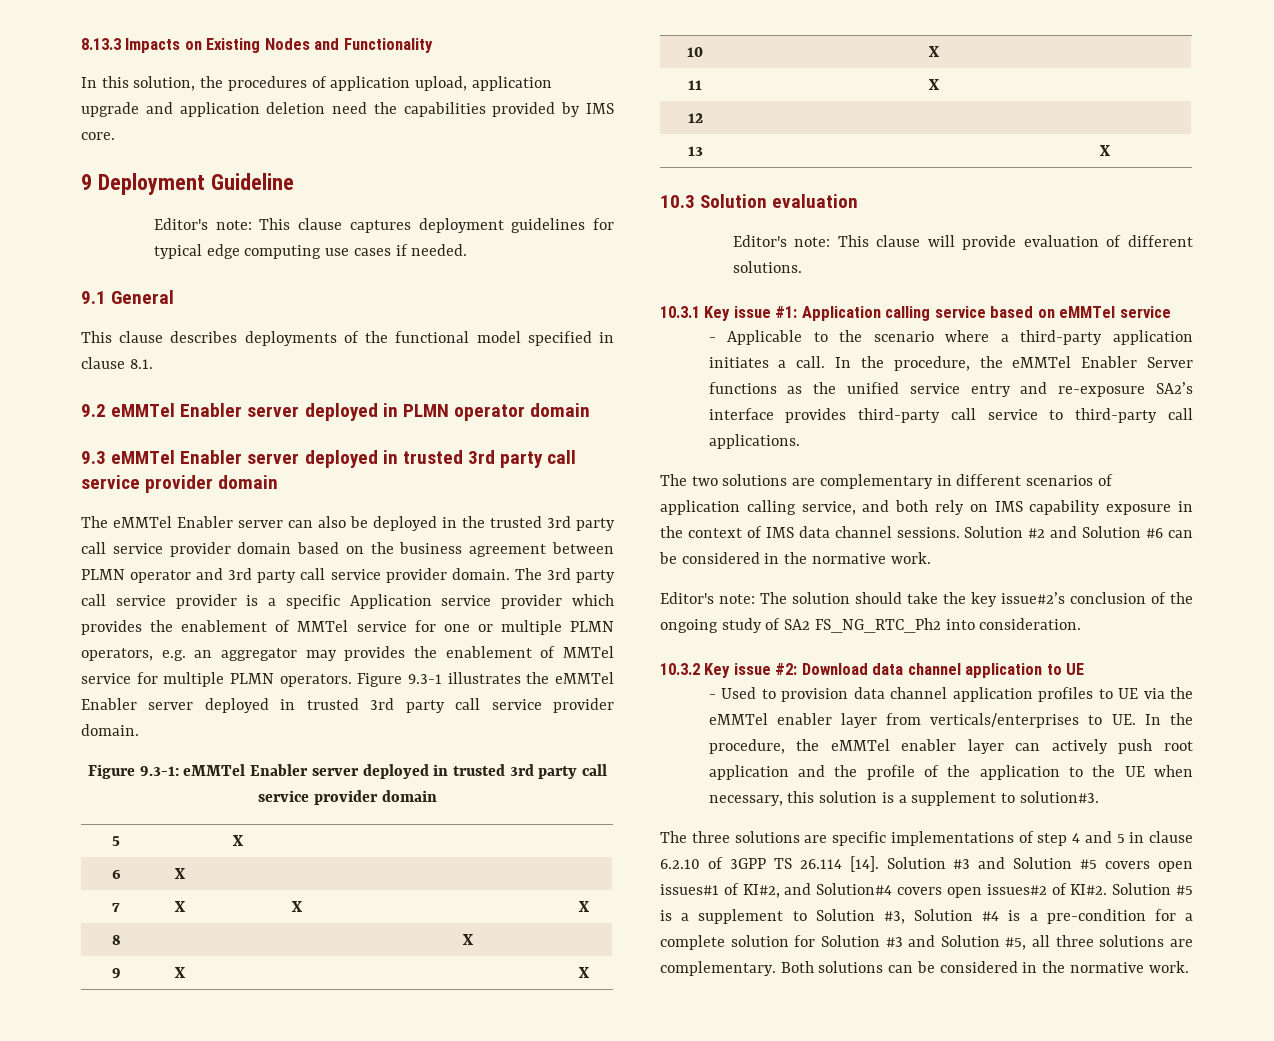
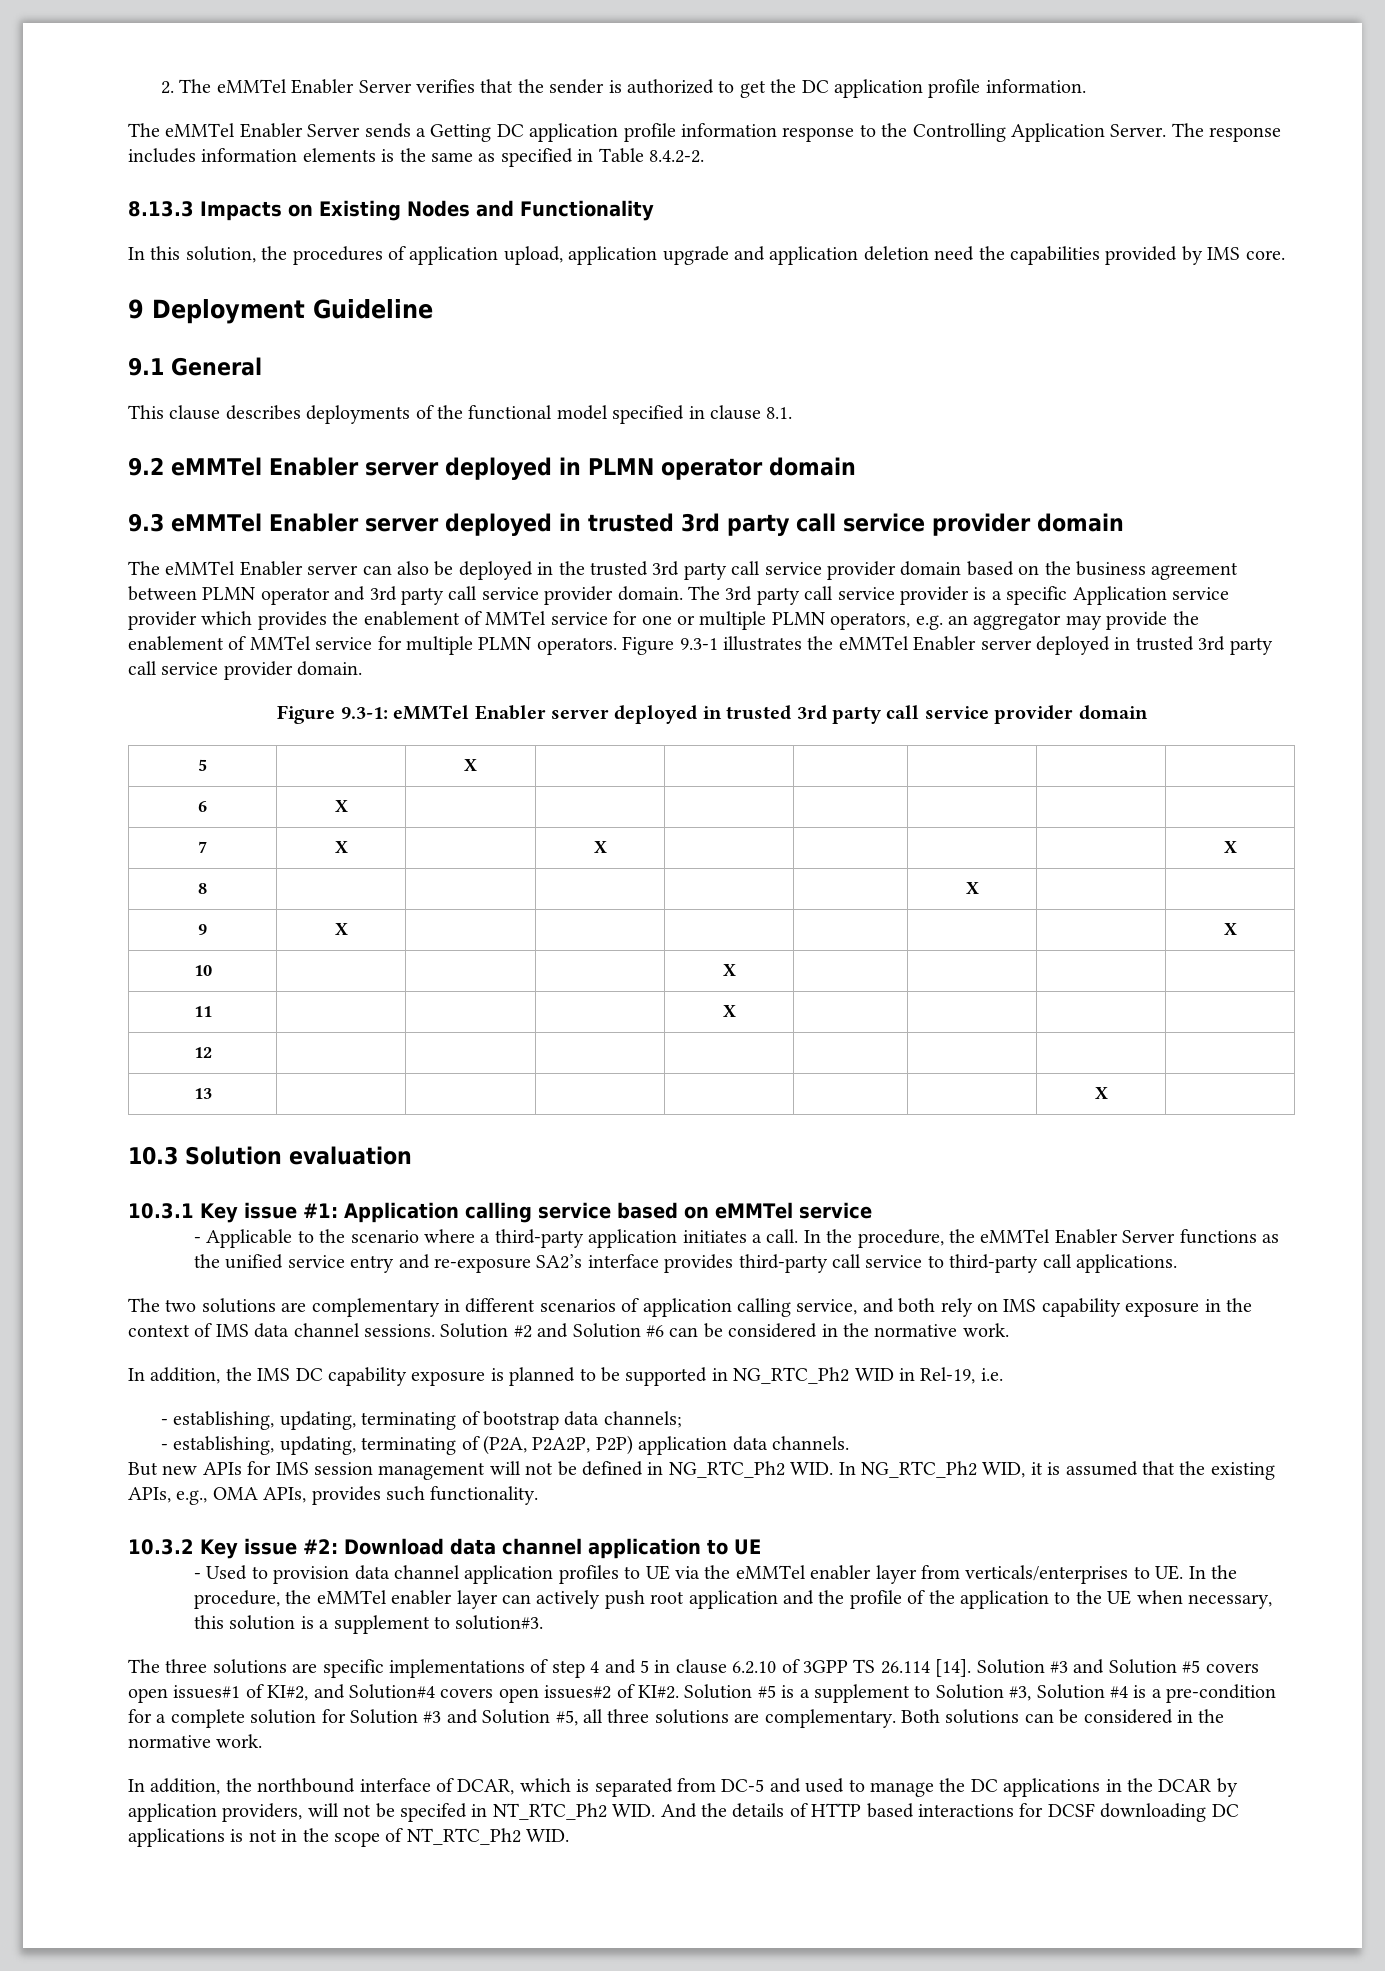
+ 2. The eMMTel Enabler Server verifies that the sender is authorized to get the DC application profile information.
+ The eMMTel Enabler Server sends a Getting DC application profile information response to the Controlling Application Server. The response includes information elements is the same as specified in Table 8.4.2-2.
- Editor's note: This clause captures deployment guidelines for typical edge computing use cases if needed.
- The 3rd party call service provider is a specific Application service provider which provides the enablement of MMTel service for one or multiple PLMN operators, e.g. an aggregator may provides the enablement of MMTel service for multiple PLMN operators.
+ The 3rd party call service provider is a specific Application service provider which provides the enablement of MMTel service for one or multiple PLMN operators, e.g. an aggregator may provide the enablement of MMTel service for multiple PLMN operators.
- Editor's note: This clause will provide evaluation of different solutions.
- Editor's note: The solution should take the key issue#2’s conclusion of the ongoing study of SA2 FS_NG_RTC_Ph2 into consideration.
+ In addition, the IMS DC capability exposure is planned to be supported in NG_RTC_Ph2 WID in Rel-19, i.e.
+ - establishing, updating, terminating of bootstrap data channels;
+ - establishing, updating, terminating of (P2A, P2A2P, P2P) application data channels.
+ But new APIs for IMS session management will not be defined in NG_RTC_Ph2 WID. In NG_RTC_Ph2 WID, it is assumed that the existing APIs, e.g., OMA APIs, provides such functionality.
+ In addition, the northbound interface of DCAR, which is separated from DC-5 and used to manage the DC applications in the DCAR by application providers, will not be specifed in NT_RTC_Ph2 WID. And the details of HTTP based interactions for DCSF downloading DC applications is not in the scope of NT_RTC_Ph2 WID.

